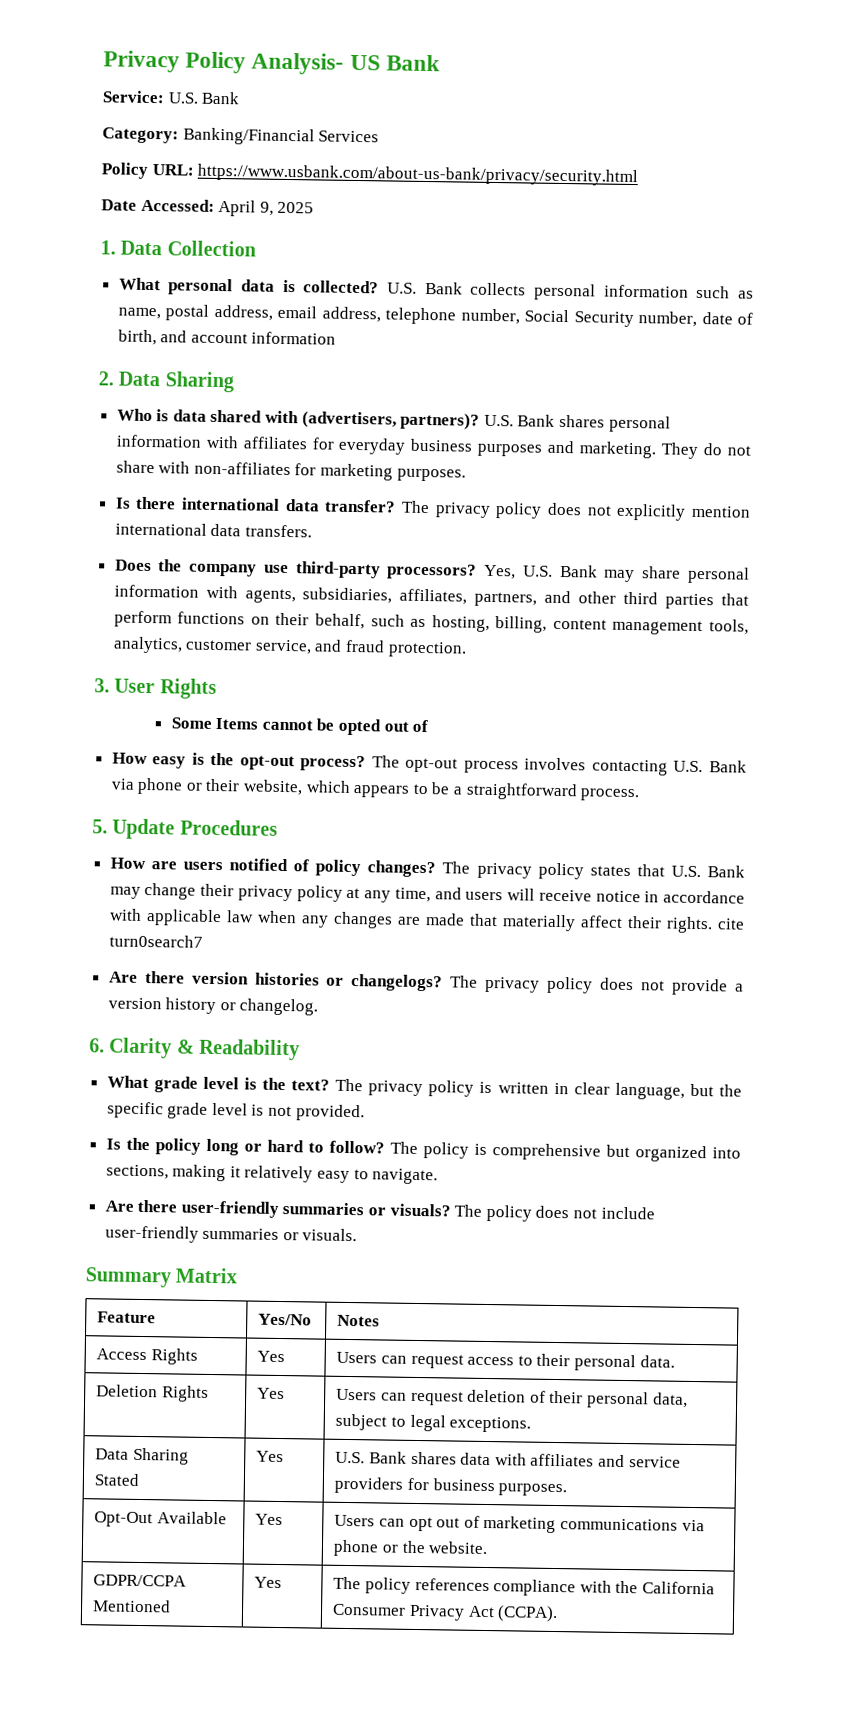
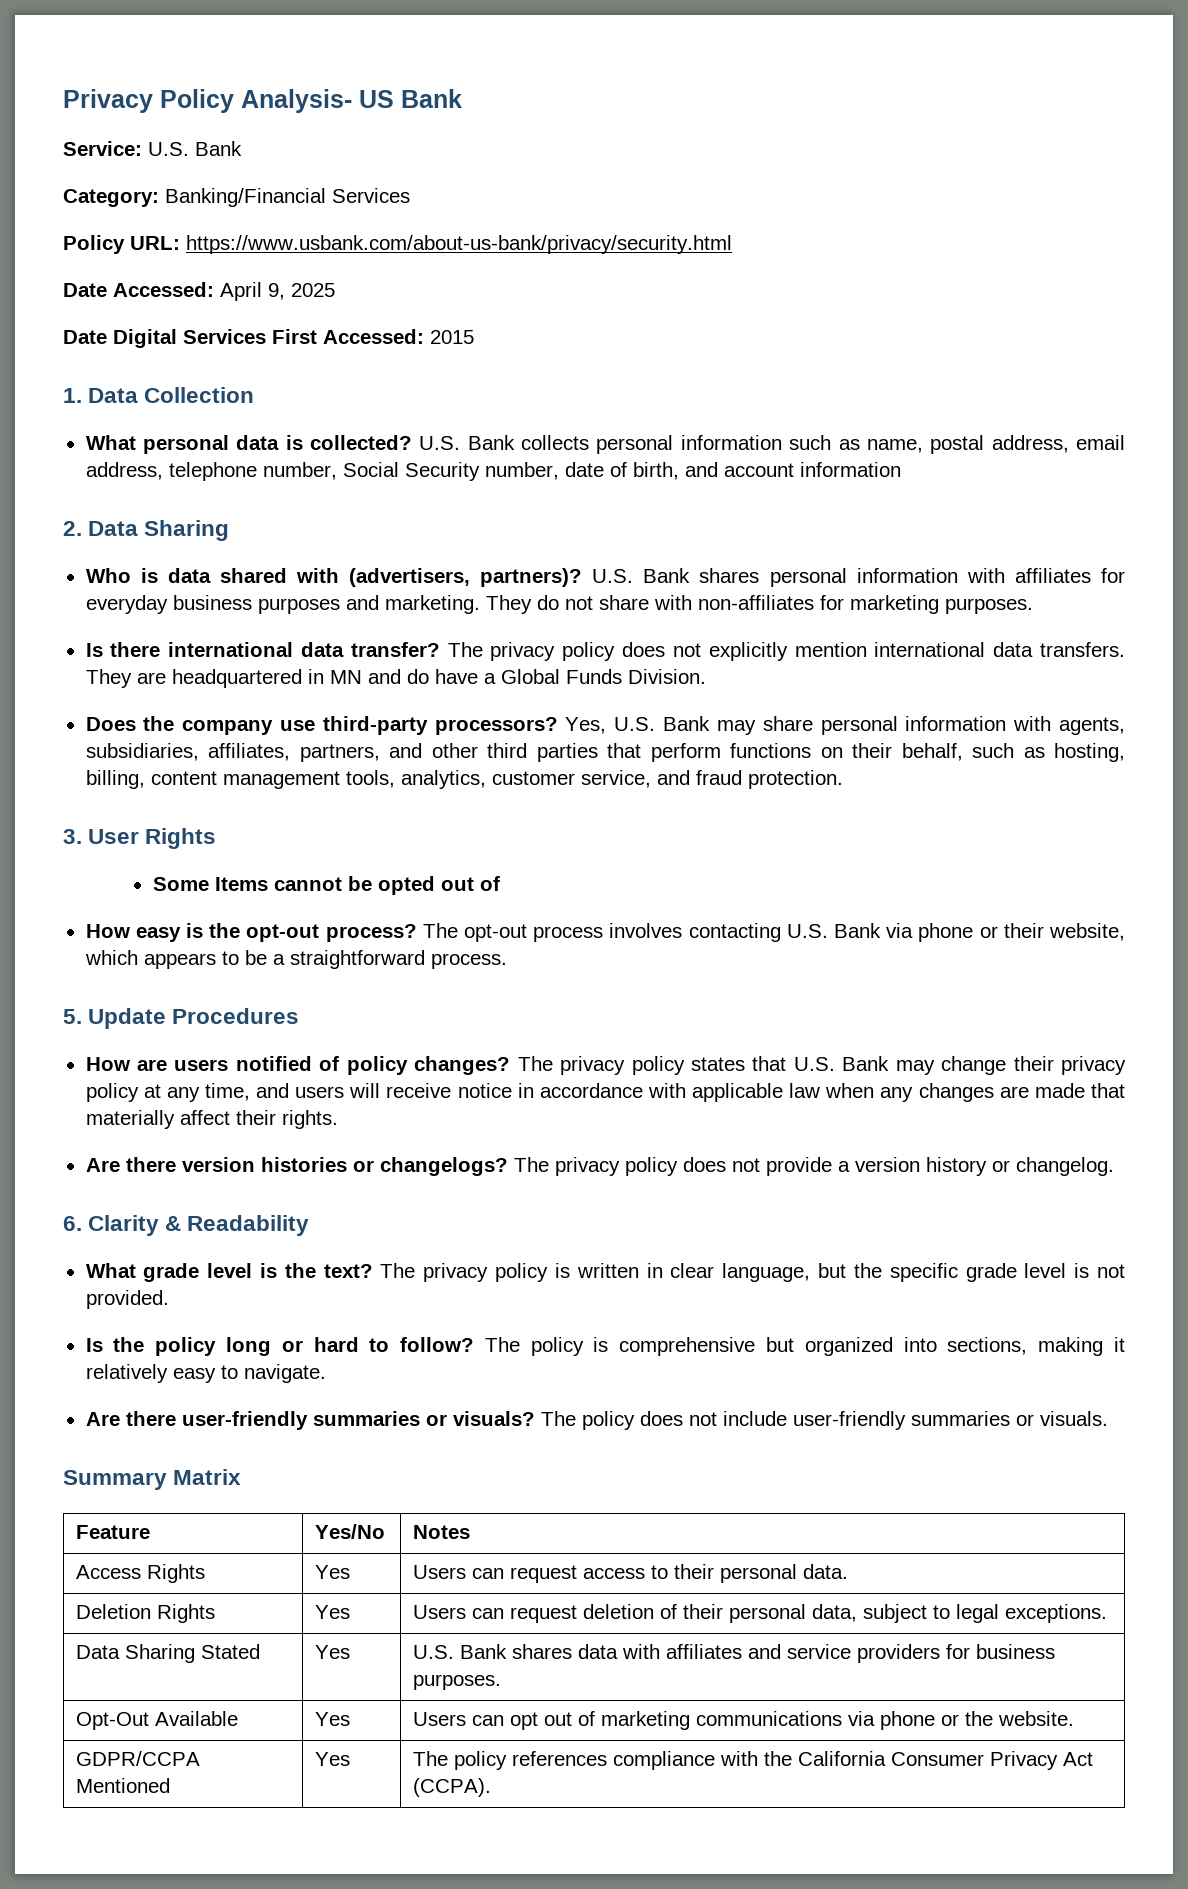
+ Date Digital Services First Accessed: 2015
+ They are headquartered in MN and do have a Global Funds Division.
- The privacy policy states that U.S. Bank may change their privacy policy at any time, and users will receive notice in accordance with applicable law when any changes are made that materially affect their rights. cite turn0search7
+ The privacy policy states that U.S. Bank may change their privacy policy at any time, and users will receive notice in accordance with applicable law when any changes are made that materially affect their rights.

